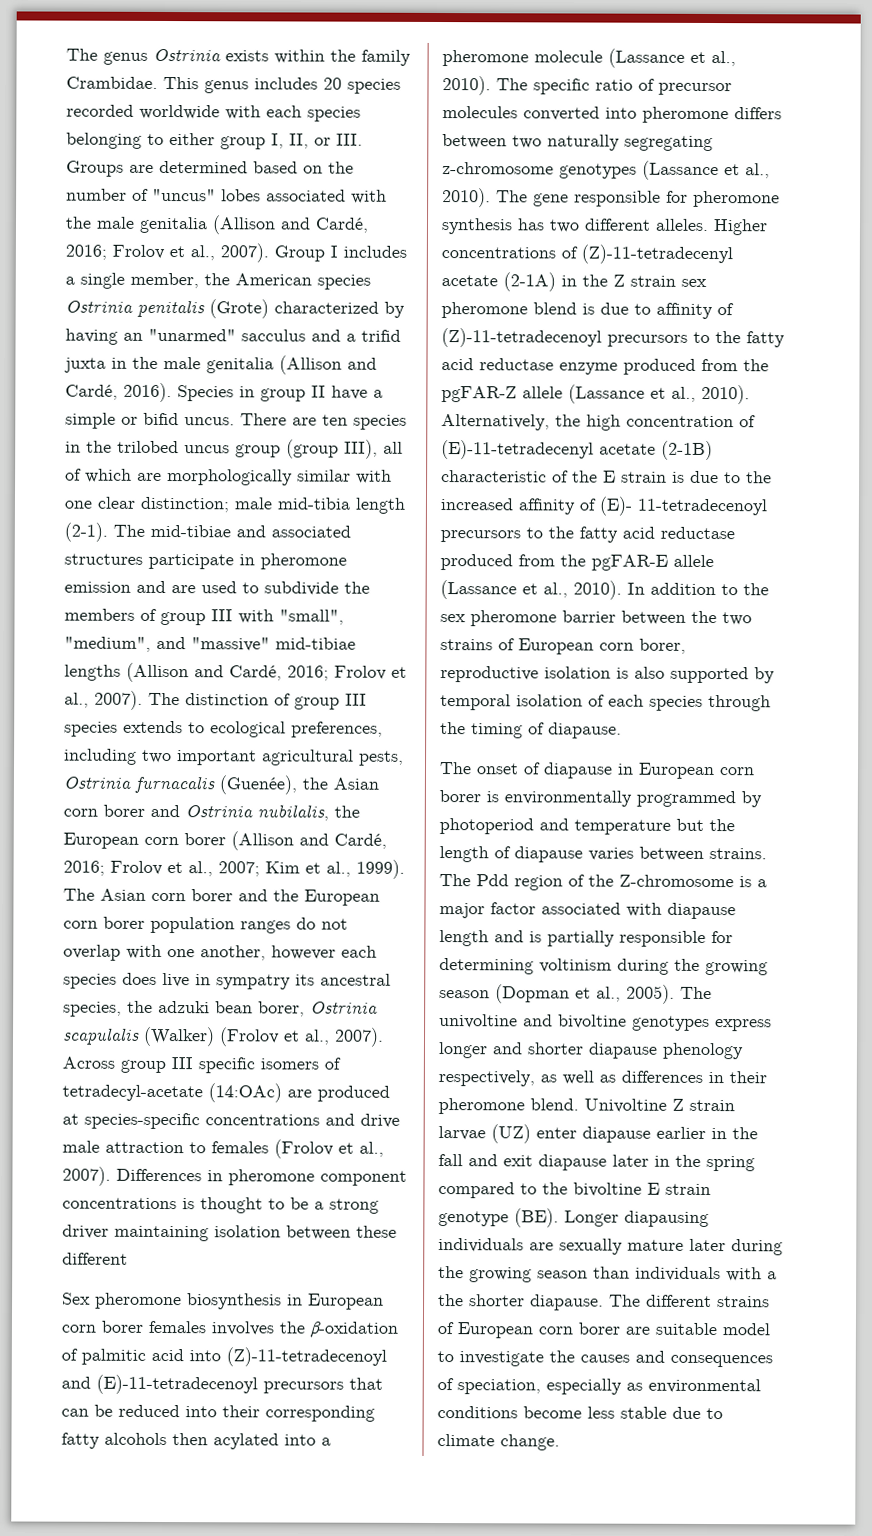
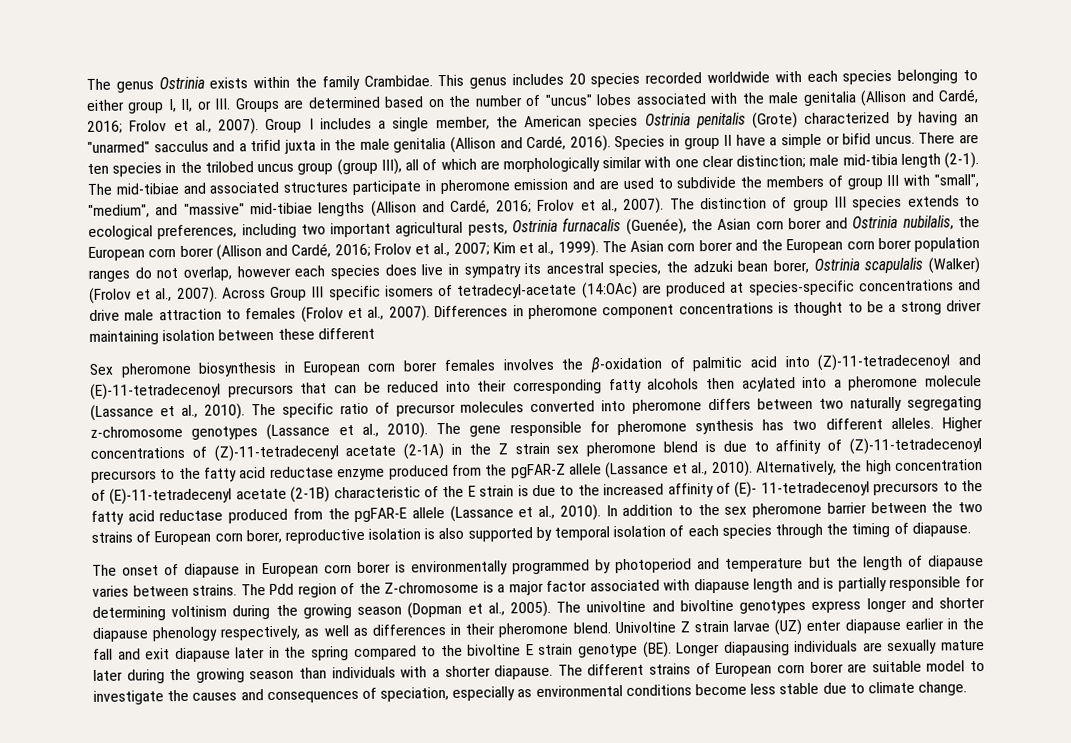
- The Asian corn borer and the European corn borer population ranges do not overlap with one another, however each species does live in sympatry its ancestral species, the adzuki bean borer, Ostrinia scapulalis (Walker) (Frolov et al., 2007).
+ The Asian corn borer and the European corn borer population ranges do not overlap, however each species does live in sympatry its ancestral species, the adzuki bean borer, Ostrinia scapulalis (Walker) (Frolov et al., 2007).
- Across group III specific isomers of tetradecyl-acetate (14:OAc) are produced at species-specific concentrations and drive male attraction to females (Frolov et al., 2007).
+ Across Group III specific isomers of tetradecyl-acetate (14:OAc) are produced at species-specific concentrations and drive male attraction to females (Frolov et al., 2007).
- Univoltine Z strain larvae (UZ) enter diapause earlier in the fall and exit diapause later in the spring compared to the bivoltine E strain genotype (BE). Longer diapausing individuals are sexually mature later during the growing season than individuals with a the shorter diapause.
+ Univoltine Z strain larvae (UZ) enter diapause earlier in the fall and exit diapause later in the spring compared to the bivoltine E strain genotype (BE). Longer diapausing individuals are sexually mature later during the growing season than individuals with a shorter diapause.

